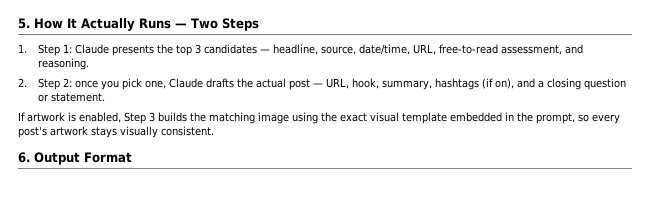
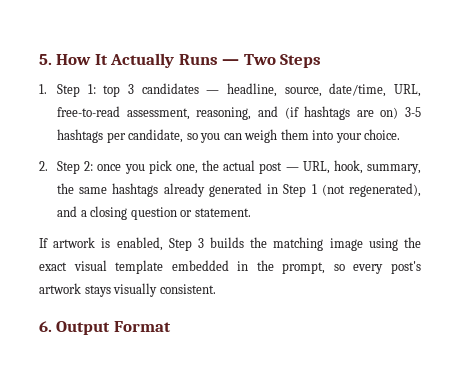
- 1. Step 1: Claude presents the top 3 candidates — headline, source, date/time, URL, free-to-read assessment, and reasoning.
+ 1. Step 1: top 3 candidates — headline, source, date/time, URL, free-to-read assessment, reasoning, and (if hashtags are on) 3-5 hashtags per candidate, so you can weigh them into your choice.
- 2. Step 2: once you pick one, Claude drafts the actual post — URL, hook, summary, hashtags (if on), and a closing question or statement.
+ 2. Step 2: once you pick one, the actual post — URL, hook, summary, the same hashtags already generated in Step 1 (not regenerated), and a closing question or statement.

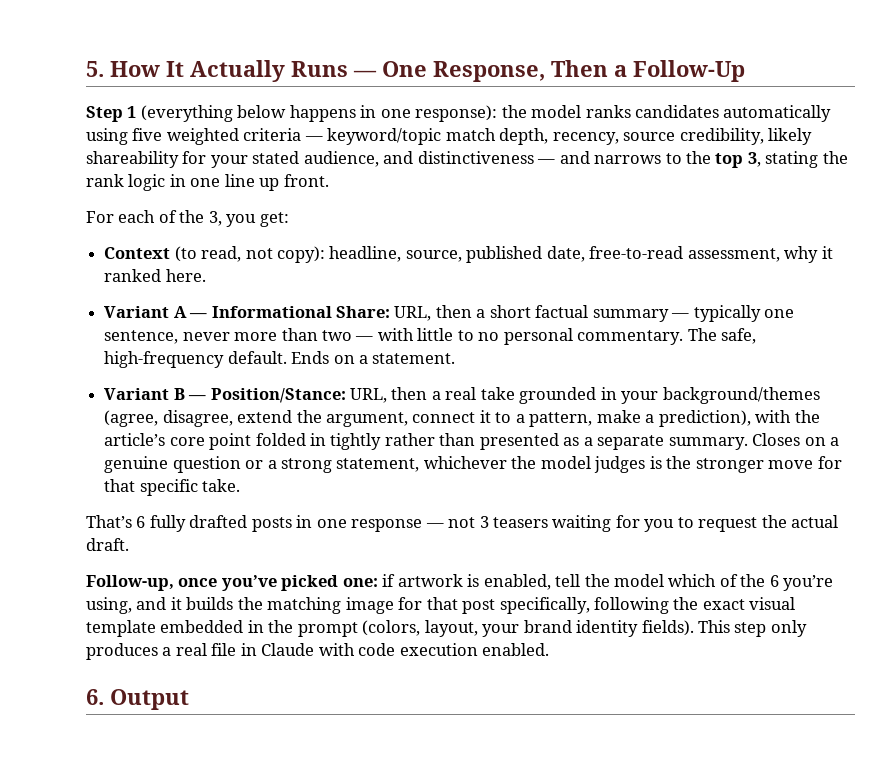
- 5. How It Actually Runs — Two Steps
- 1. Step 1: top 3 candidates — headline, source, date/time, URL, free-to-read assessment, reasoning, and (if hashtags are on) 3-5 hashtags per candidate, so you can weigh them into your choice.
- 2. Step 2: once you pick one, the actual post — URL, hook, summary, the same hashtags already generated in Step 1 (not regenerated), and a closing question or statement.
- If artwork is enabled, Step 3 builds the matching image using the exact visual template embedded in the prompt, so every post's artwork stays visually consistent.
+ 5. How It Actually Runs — One Response, Then a Follow-Up
+ Step 1 (everything below happens in one response): the model ranks candidates automatically using five weighted criteria — keyword/topic match depth, recency, source credibility, likely shareability for your stated audience, and distinctiveness — and narrows to the top 3, stating the rank logic in one line up front.
+ For each of the 3, you get:
+ Context (to read, not copy): headline, source, published date, free-to-read assessment, why it ranked here.
+ Variant A — Informational Share: URL, then a short factual summary — typically one sentence, never more than two — with little to no personal commentary. The safe, high-frequency default. Ends on a statement.
+ Variant B — Position/Stance: URL, then a real take grounded in your background/themes (agree, disagree, extend the argument, connect it to a pattern, make a prediction), with the article’s core point folded in tightly rather than presented as a separate summary. Closes on a genuine question or a strong statement, whichever the model judges is the stronger move for that specific take.
+ That’s 6 fully drafted posts in one response — not 3 teasers waiting for you to request the actual draft.
+ Follow-up, once you’ve picked one: if artwork is enabled, tell the model which of the 6 you’re using, and it builds the matching image for that post specifically, following the exact visual template embedded in the prompt (colors, layout, your brand identity fields). This step only produces a real file in Claude with code execution enabled.
- 6. Output Format
+ 6. Output

